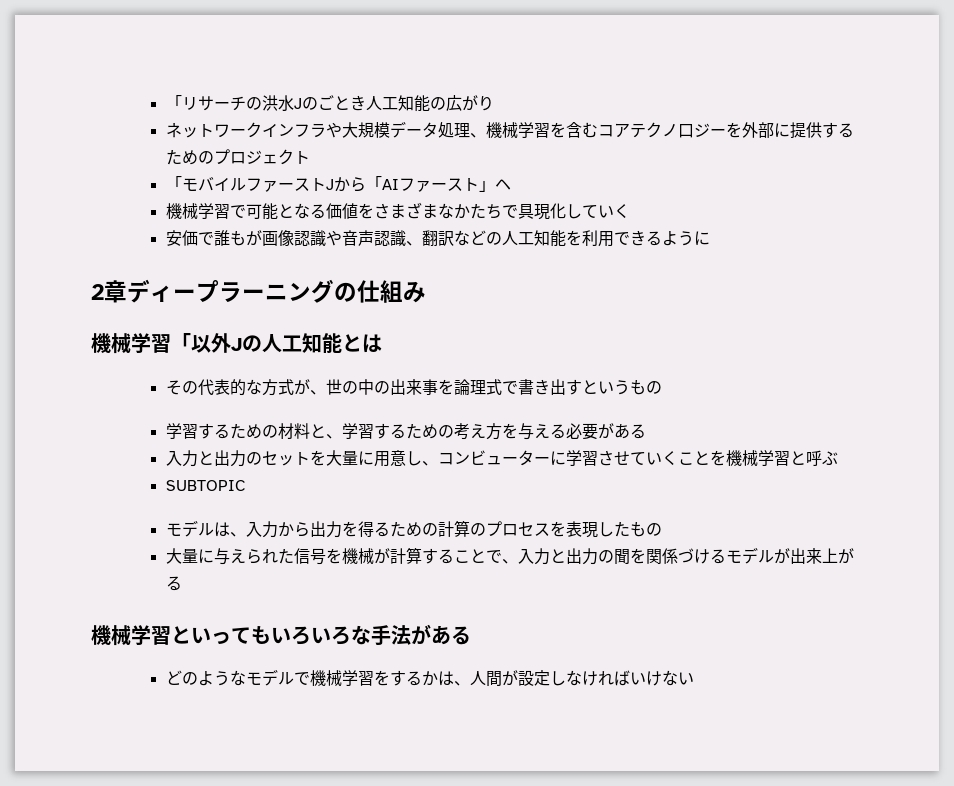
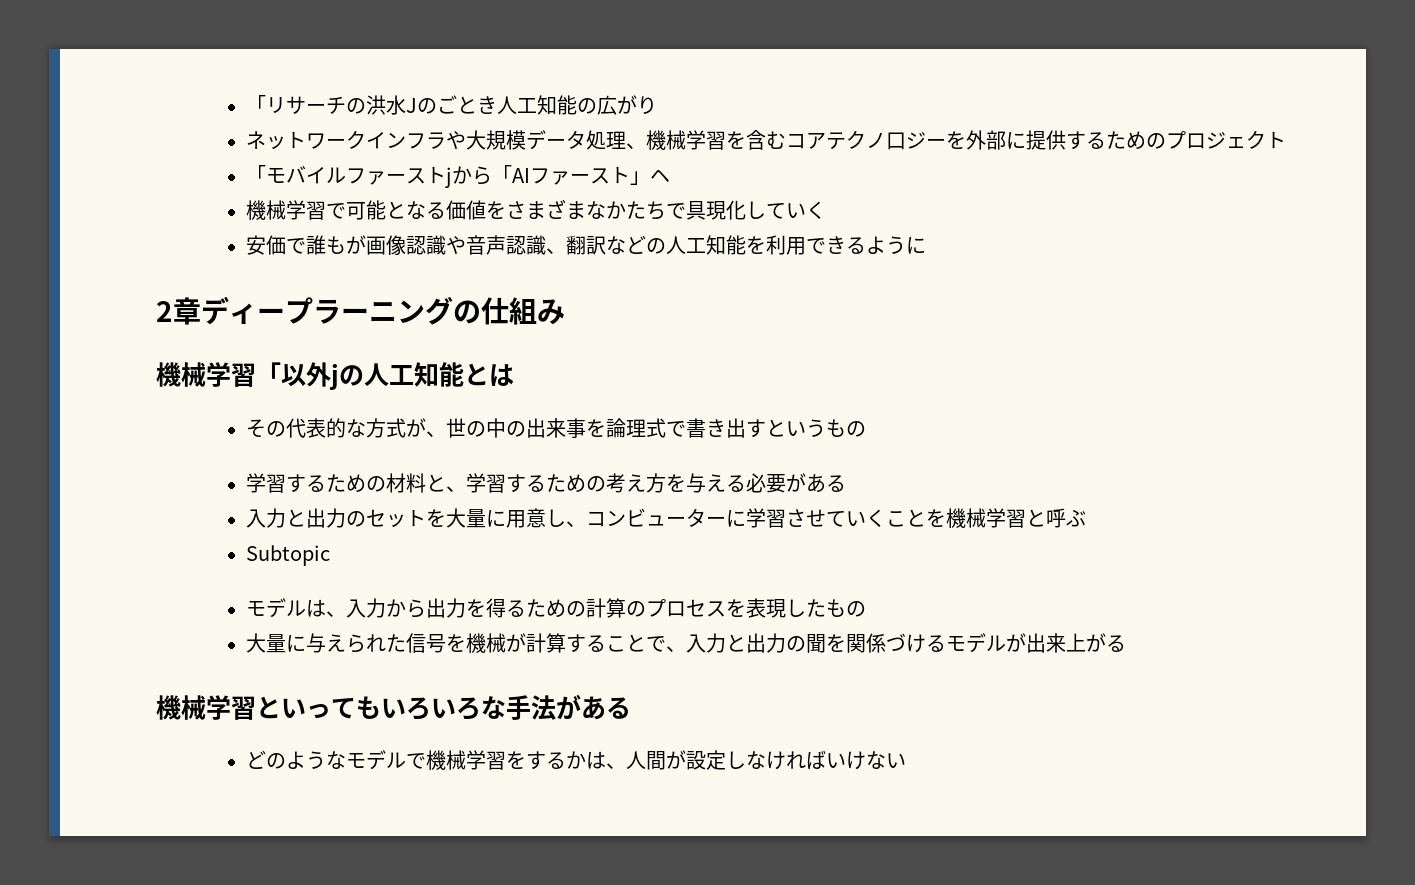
- 「モバイルファーストJから「AIファースト」ヘ
+ 「モバイルファーストjから「AIファースト」ヘ
- 機械学習「以外Jの人工知能とは
+ 機械学習「以外jの人工知能とは
- SUBTOPIC
+ Subtopic

